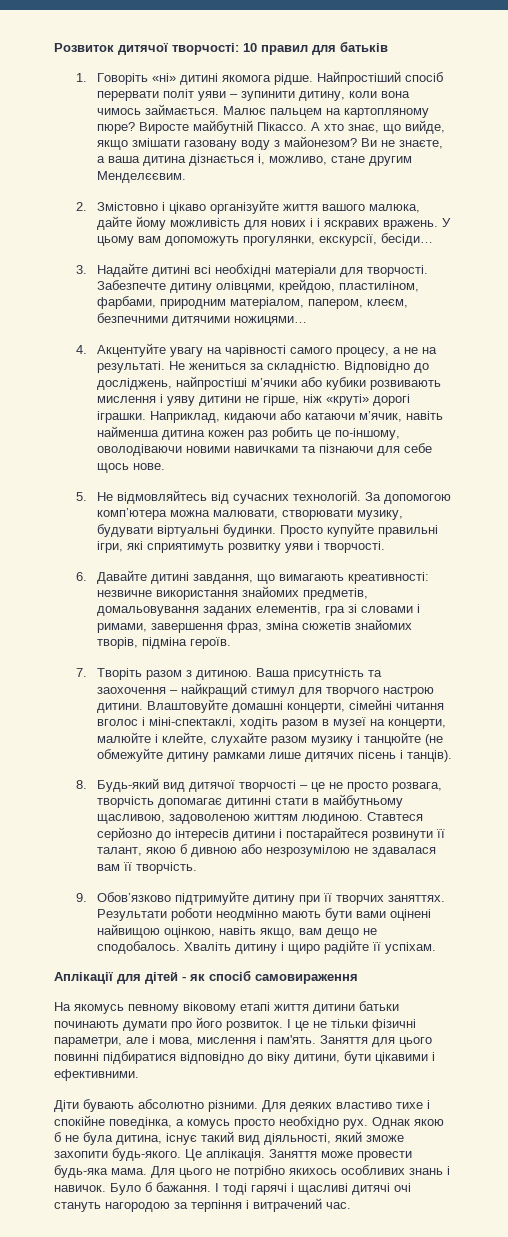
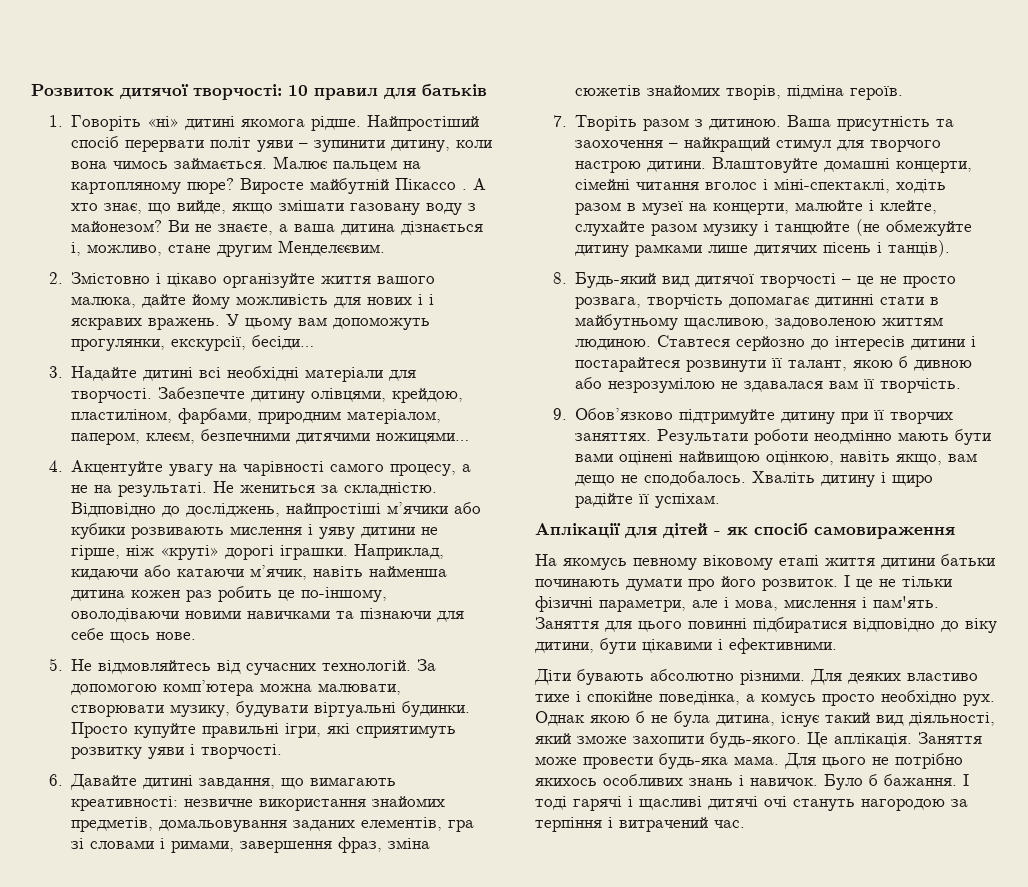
- Виросте майбутній Пікассо.
+ Виросте майбутній Пікассо .

